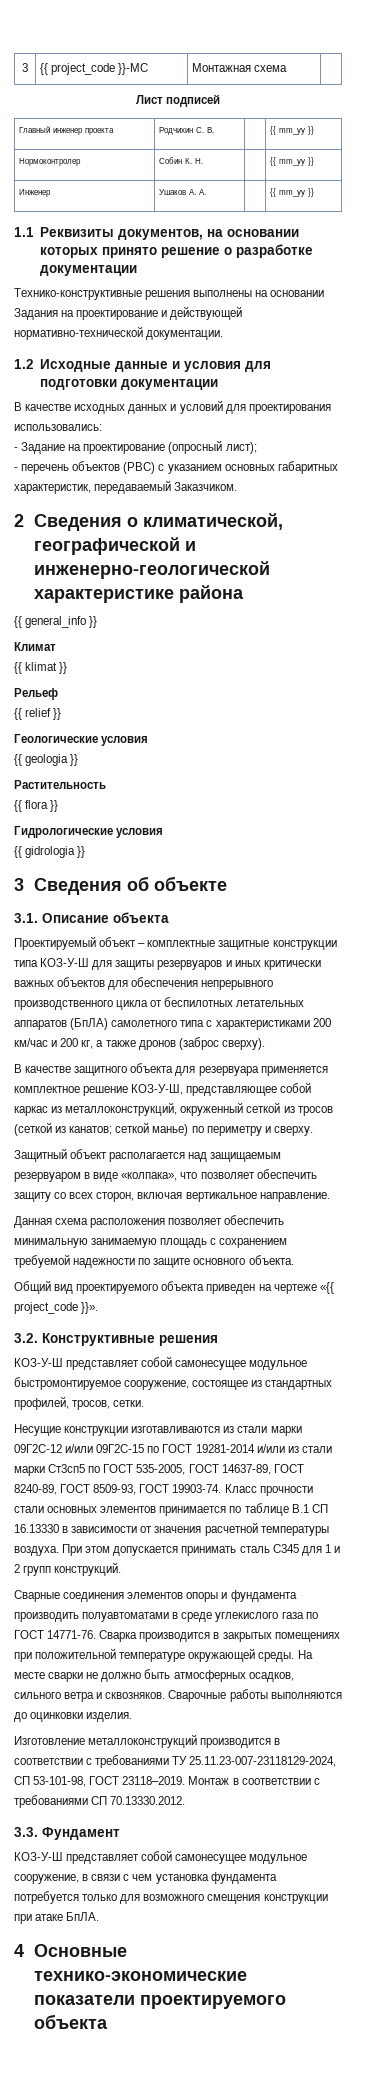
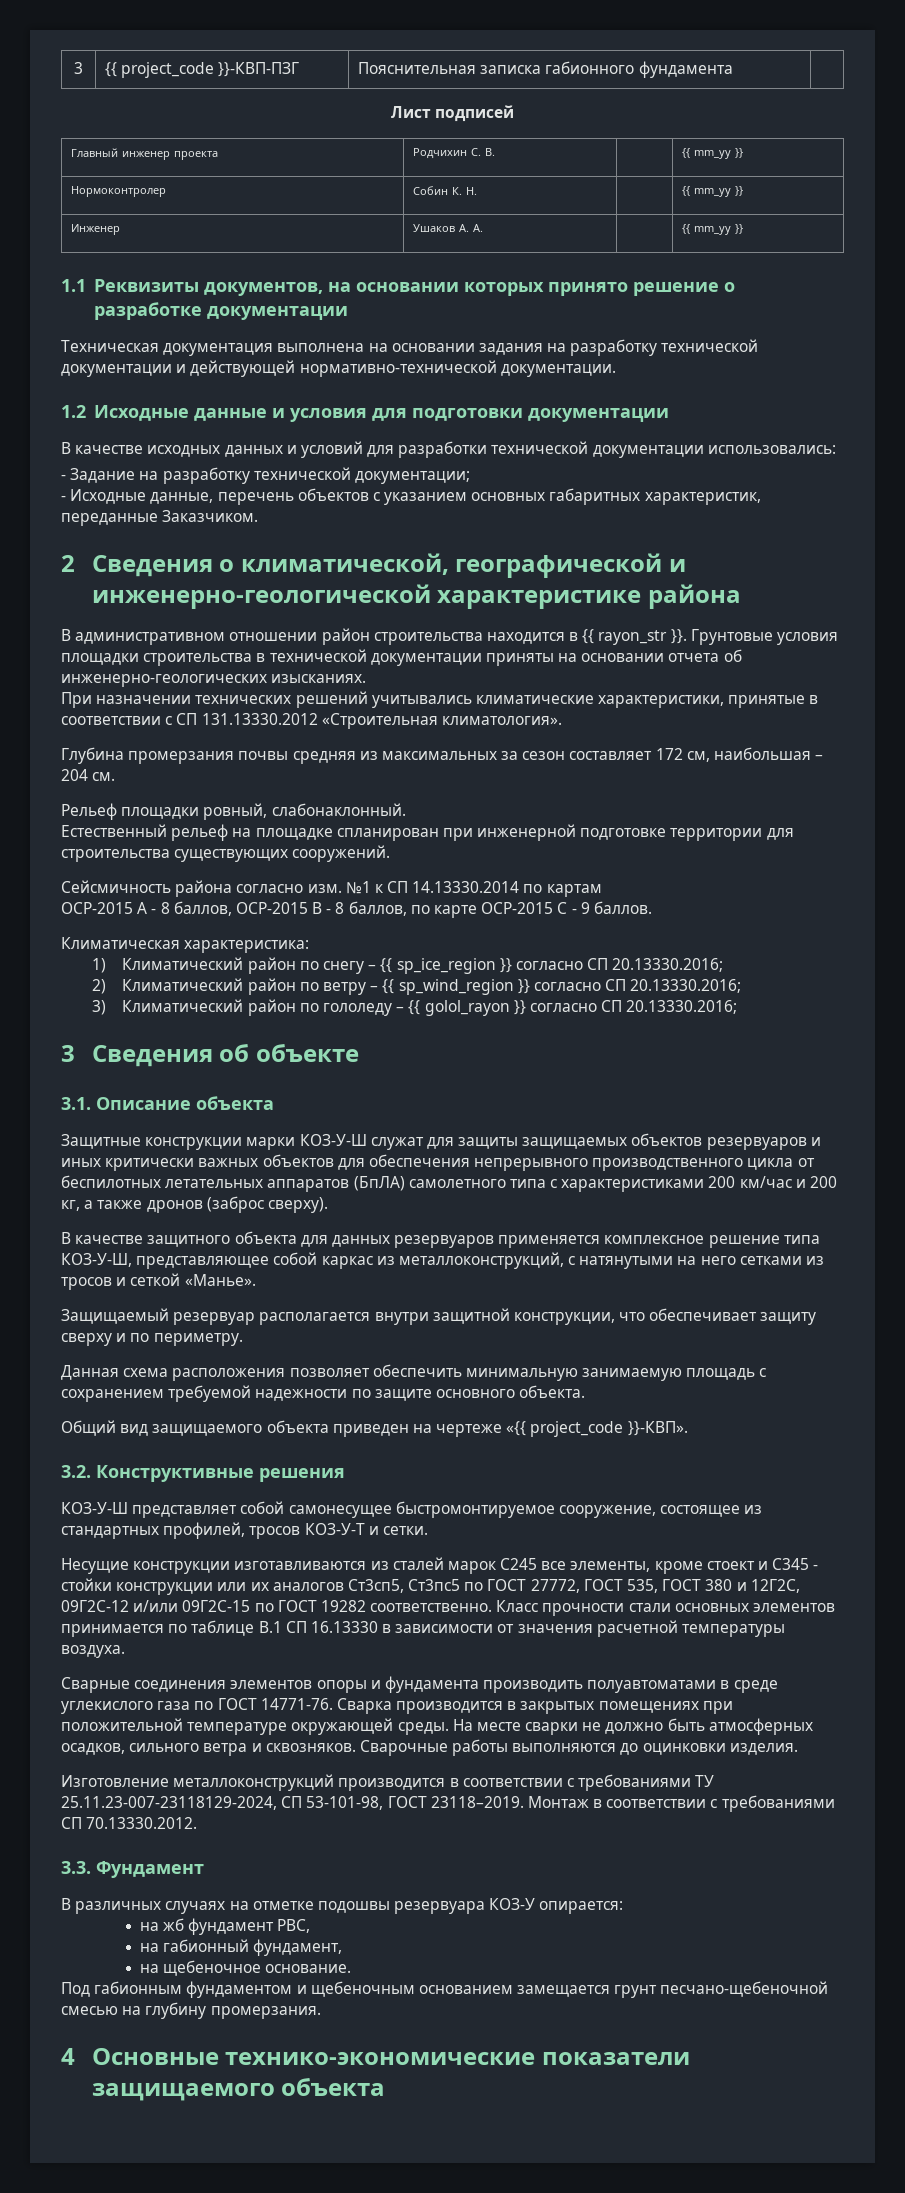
- 3 | {{ project_code }}-МС | Монтажная схема |
+ 3 | {{ project_code }}-КВП-ПЗГ | Пояснительная записка габионного фундамента |
- Технико-конструктивные решения выполнены на основании Задания на проектирование и действующей нормативно-технической документации.
+ Техническая документация выполнена на основании задания на разработку технической документации и действующей нормативно-технической документации.
- В качестве исходных данных и условий для проектирования использовались:
+ В качестве исходных данных и условий для разработки технической документации использовались:
- - Задание на проектирование (опросный лист);
- - перечень объектов (РВС) с указанием основных габаритных характеристик, передаваемый Заказчиком.
+ - Задание на разработку технической документации;
+ - Исходные данные, перечень объектов с указанием основных габаритных характеристик, переданные Заказчиком.
- {{ general_info }}
- Климат
- {{ klimat }}
- Рельеф
- {{ relief }}
- Геологические условия
- {{ geologia }}
- Растительность
- {{ flora }}
- Гидрологические условия
- {{ gidrologia }}
+ В административном отношении район строительства находится в {{ rayon_str }}. Грунтовые условия площадки строительства в технической документации приняты на основании отчета об инженерно-геологических изысканиях.
+ При назначении технических решений учитывались климатические характеристики, принятые в соответствии с СП 131.13330.2012 «Строительная климатология».
+ Глубина промерзания почвы средняя из максимальных за сезон составляет 172 см, наибольшая – 204 см.
+ Рельеф площадки ровный, слабонаклонный.
+ Естественный рельеф на площадке спланирован при инженерной подготовке территории для строительства существующих сооружений.
+ Сейсмичность района согласно изм. №1 к СП 14.13330.2014 по картам
+ ОСР-2015 А - 8 баллов, ОСР-2015 В - 8 баллов, по карте ОСР-2015 С - 9 баллов.
+ Климатическая характеристика:
+ 1) Климатический район по снегу – {{ sp_ice_region }} согласно СП 20.13330.2016;
+ 2) Климатический район по ветру – {{ sp_wind_region }} согласно СП 20.13330.2016;
+ 3) Климатический район по гололеду – {{ golol_rayon }} согласно СП 20.13330.2016;
- Проектируемый объект – комплектные защитные конструкции типа КОЗ-У-Ш для защиты резервуаров и иных критически важных объектов для обеспечения непрерывного производственного цикла от беспилотных летательных аппаратов (БпЛА) самолетного типа с характеристиками 200 км/час и 200 кг, а также дронов (заброс сверху).
+ Защитные конструкции марки КОЗ-У-Ш служат для защиты защищаемых объектов резервуаров и иных критически важных объектов для обеспечения непрерывного производственного цикла от беспилотных летательных аппаратов (БпЛА) самолетного типа с характеристиками 200 км/час и 200 кг, а также дронов (заброс сверху).
- В качестве защитного объекта для резервуара применяется комплектное решение КОЗ-У-Ш, представляющее собой каркас из металлоконструкций, окруженный сеткой из тросов (сеткой из канатов; сеткой манье) по периметру и сверху.
- Защитный объект располагается над защищаемым резервуаром в виде «колпака», что позволяет обеспечить защиту со всех сторон, включая вертикальное направление.
+ В качестве защитного объекта для данных резервуаров применяется комплексное решение типа КОЗ-У-Ш, представляющее собой каркас из металлоконструкций, с натянутыми на него сетками из тросов и сеткой «Манье».
+ Защищаемый резервуар располагается внутри защитной конструкции, что обеспечивает защиту сверху и по периметру.
- Общий вид проектируемого объекта приведен на чертеже «{{ project_code }}».
+ Общий вид защищаемого объекта приведен на чертеже «{{ project_code }}-КВП».
- КОЗ-У-Ш представляет собой самонесущее модульное быстромонтируемое сооружение, состоящее из стандартных профилей, тросов, сетки.
+ КОЗ-У-Ш представляет собой самонесущее быстромонтируемое сооружение, состоящее из стандартных профилей, тросов КОЗ-У-Т и сетки.
- Несущие конструкции изготавливаются из стали марки 09Г2С-12 и/или 09Г2С-15 по ГОСТ 19281-2014 и/или из стали марки Ст3сп5 по ГОСТ 535-2005, ГОСТ 14637-89, ГОСТ 8240-89, ГОСТ 8509-93, ГОСТ 19903-74.
+ Несущие конструкции изготавливаются из сталей марок С245 все элементы, кроме стоект и С345 - стойки конструкции или их аналогов Ст3сп5, Ст3пс5 по ГОСТ 27772, ГОСТ 535, ГОСТ 380 и 12Г2С, 09Г2С-12 и/или 09Г2С-15 по ГОСТ 19282 соответственно.
- При этом допускается принимать сталь С345 для 1 и 2 групп конструкций.
- КОЗ-У-Ш представляет собой самонесущее модульное сооружение, в связи с чем установка фундамента потребуется только для возможного смещения конструкции при атаке БпЛА.
+ В различных случаях на отметке подошвы резервуара КОЗ-У опирается:
+ на жб фундамент РВС,
+ на габионный фундамент,
+ на щебеночное основание.
+ Под габионным фундаментом и щебеночным основанием замещается грунт песчано-щебеночной смесью на глубину промерзания.
- 4 Основные технико-экономические показатели проектируемого объекта
+ 4 Основные технико-экономические показатели защищаемого объекта

